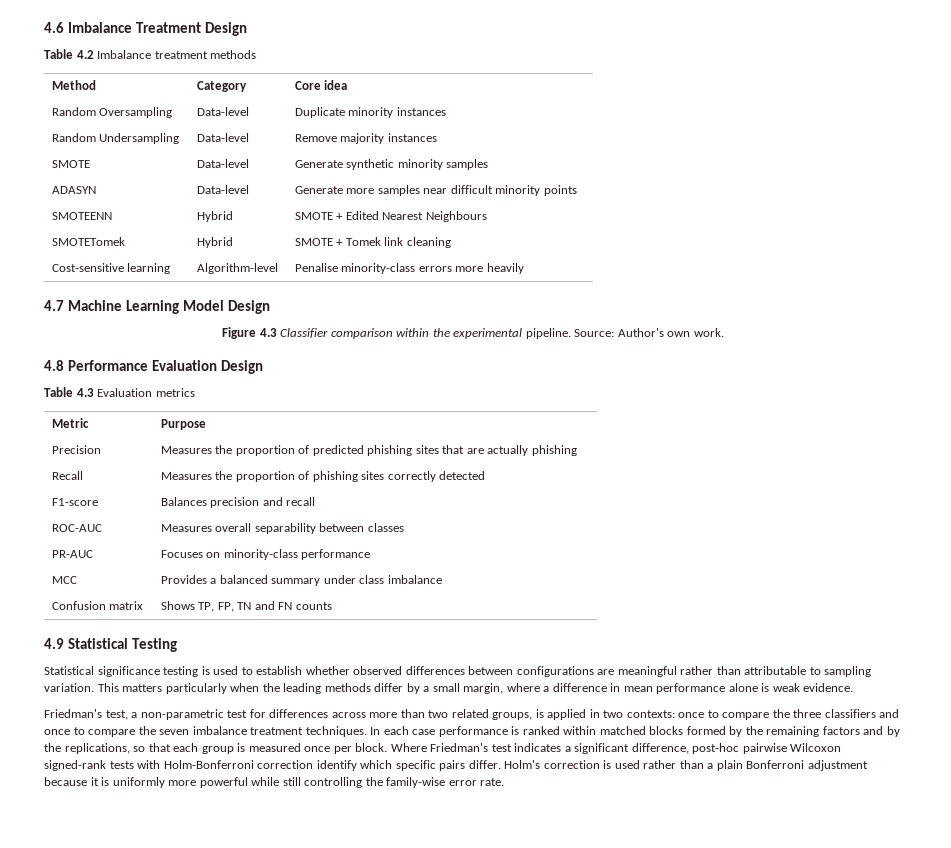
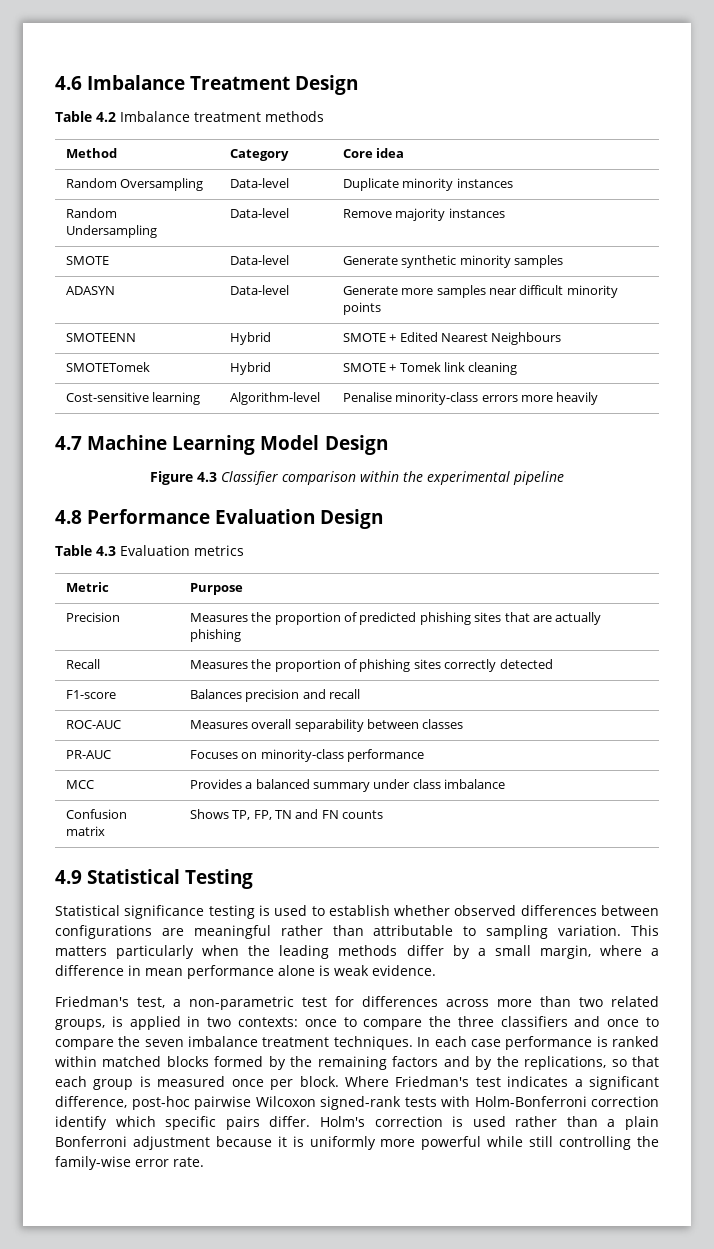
- Figure 4.3 Classifier comparison within the experimental pipeline. Source: Author's own work.
+ Figure 4.3 Classifier comparison within the experimental pipeline

